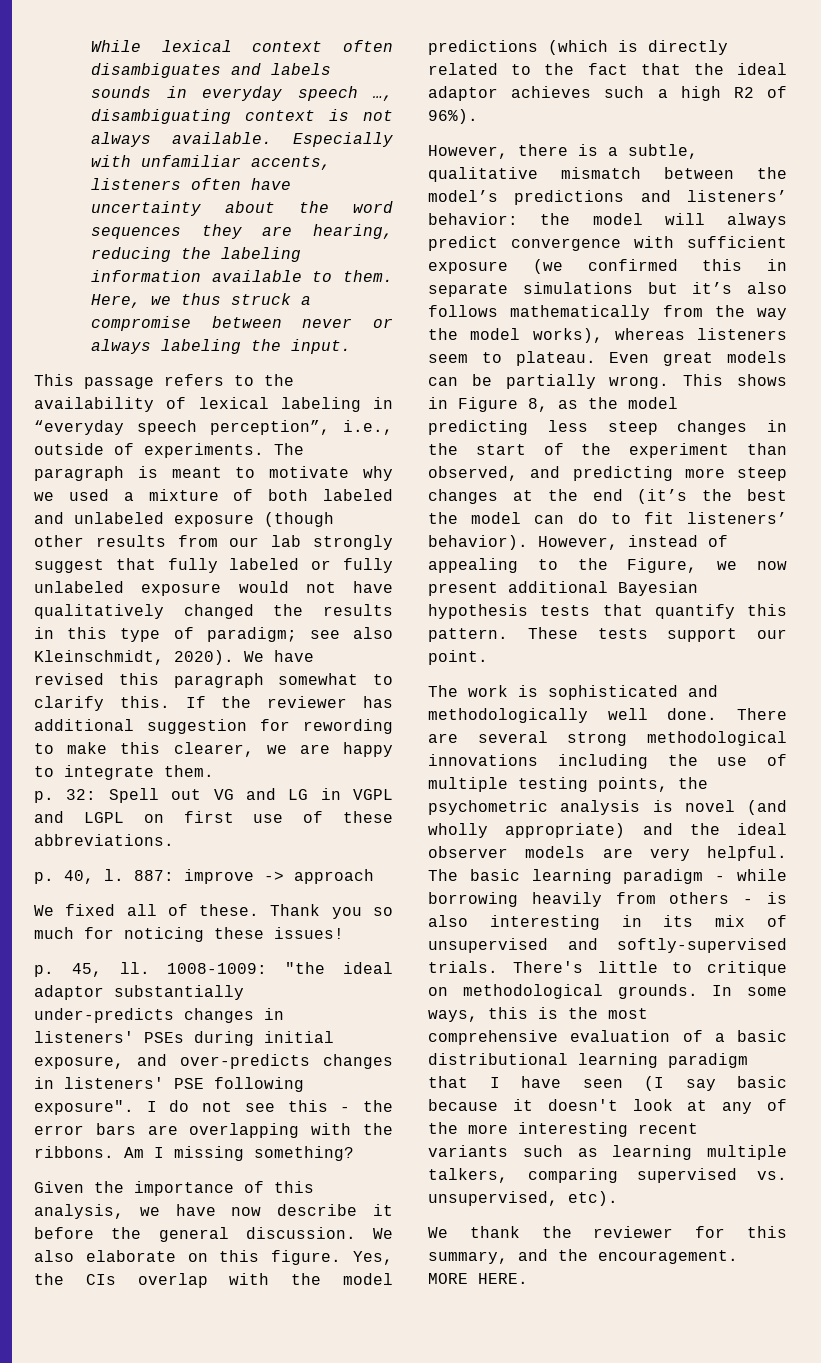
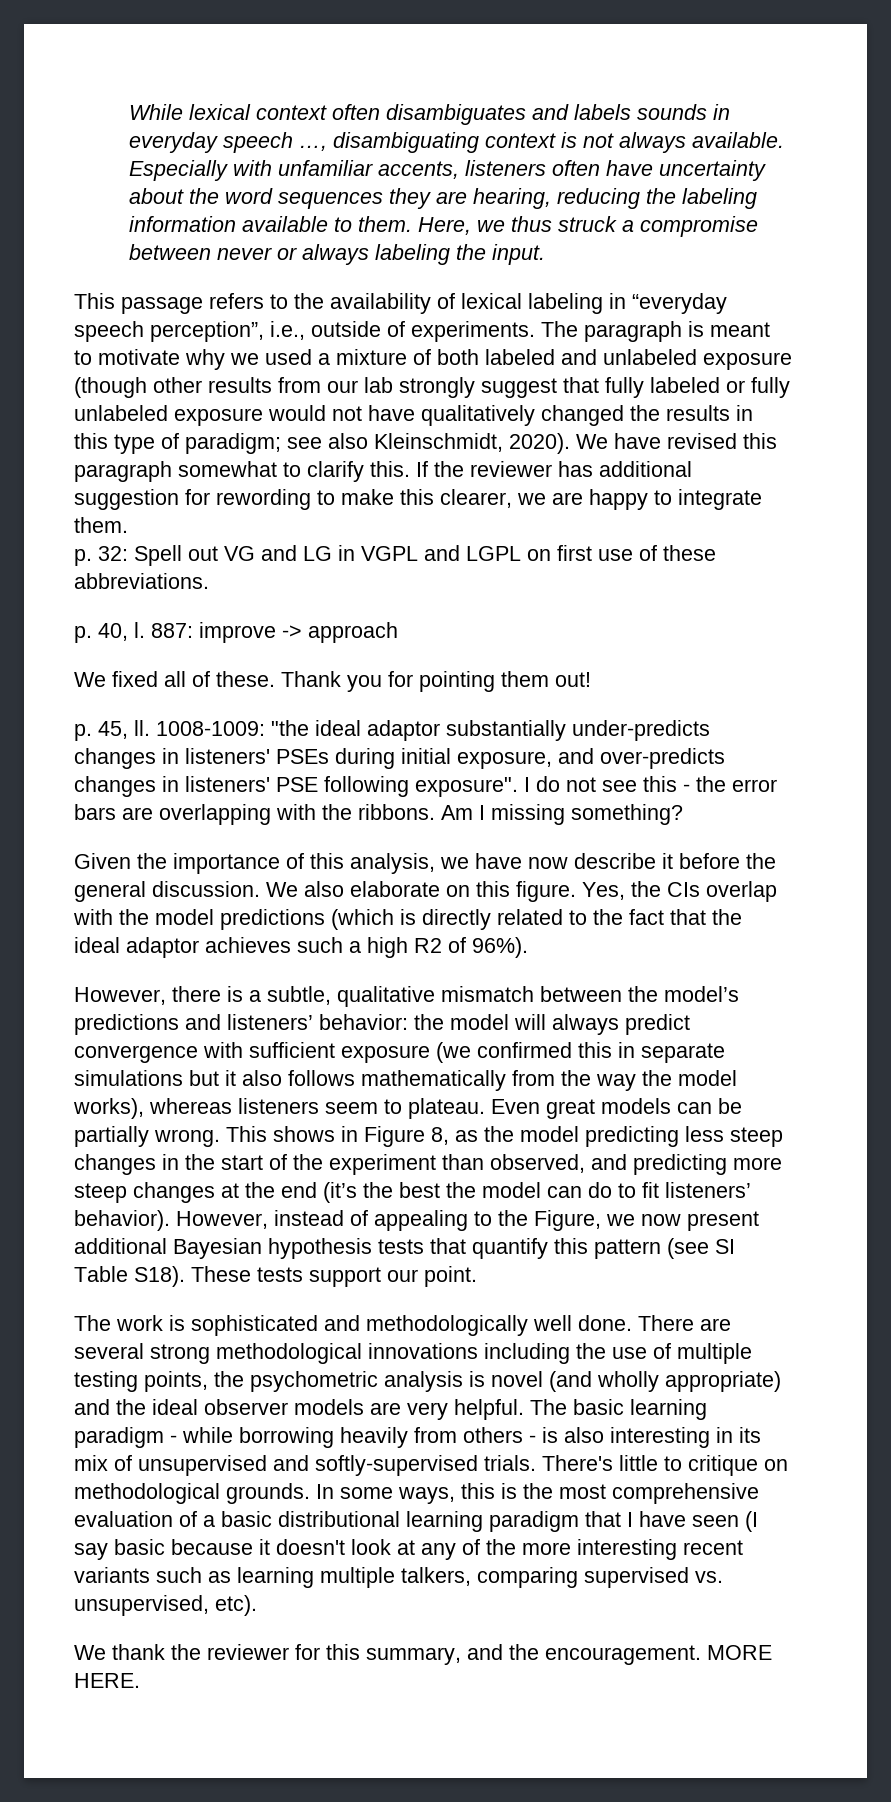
- Thank you so much for noticing these issues!
+ Thank you for pointing them out!
- However, there is a subtle, qualitative mismatch between the model’s predictions and listeners’ behavior: the model will always predict convergence with sufficient exposure (we confirmed this in separate simulations but it’s also follows mathematically from the way the model works), whereas listeners seem to plateau.
+ However, there is a subtle, qualitative mismatch between the model’s predictions and listeners’ behavior: the model will always predict convergence with sufficient exposure (we confirmed this in separate simulations but it also follows mathematically from the way the model works), whereas listeners seem to plateau.
- However, instead of appealing to the Figure, we now present additional Bayesian hypothesis tests that quantify this pattern.
+ However, instead of appealing to the Figure, we now present additional Bayesian hypothesis tests that quantify this pattern (see SI Table S18).

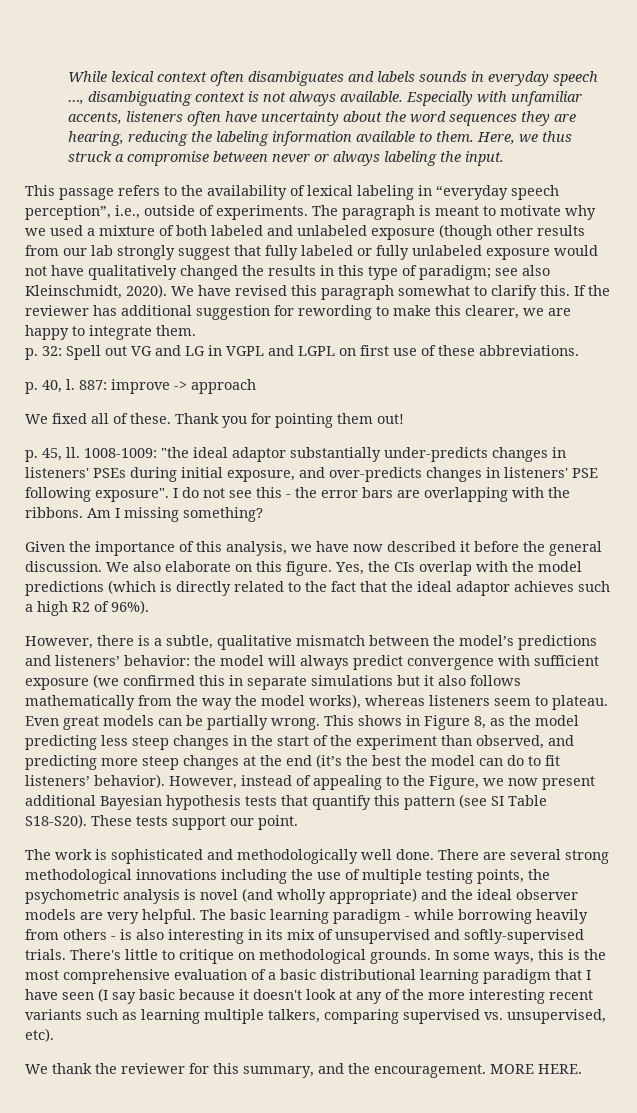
- Given the importance of this analysis, we have now describe it before the general discussion.
+ Given the importance of this analysis, we have now described it before the general discussion.
- However, instead of appealing to the Figure, we now present additional Bayesian hypothesis tests that quantify this pattern (see SI Table S18).
+ However, instead of appealing to the Figure, we now present additional Bayesian hypothesis tests that quantify this pattern (see SI Table S18-S20).

